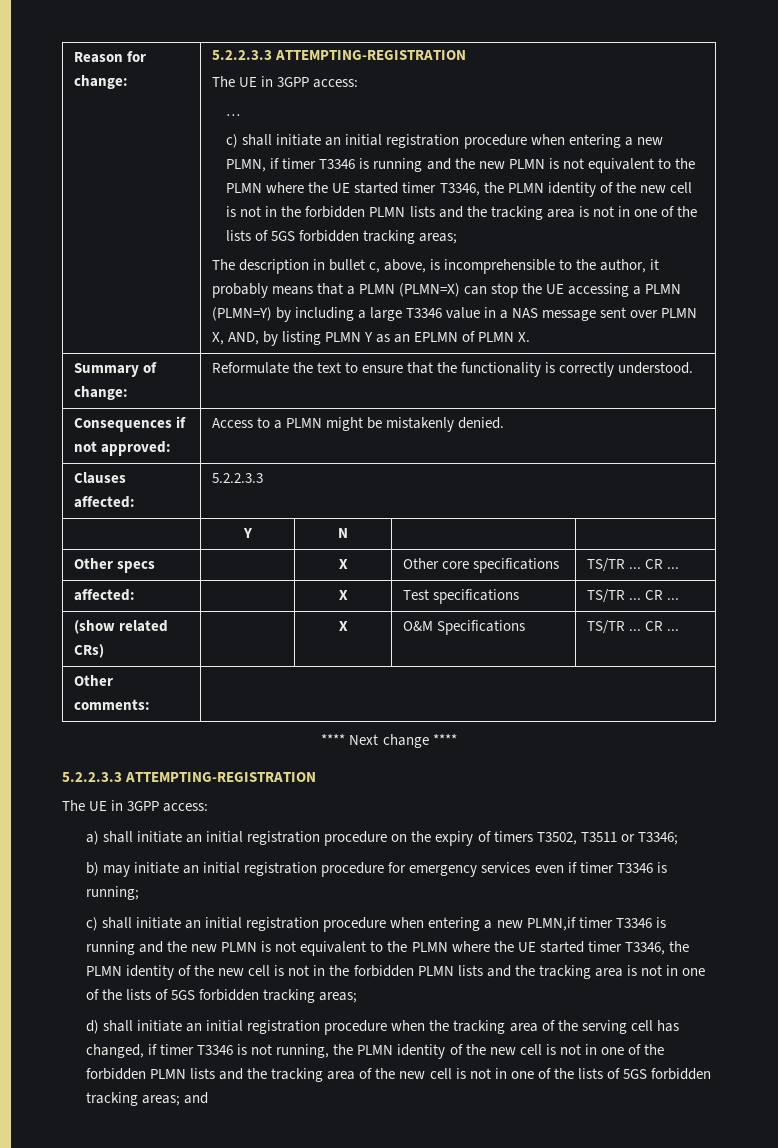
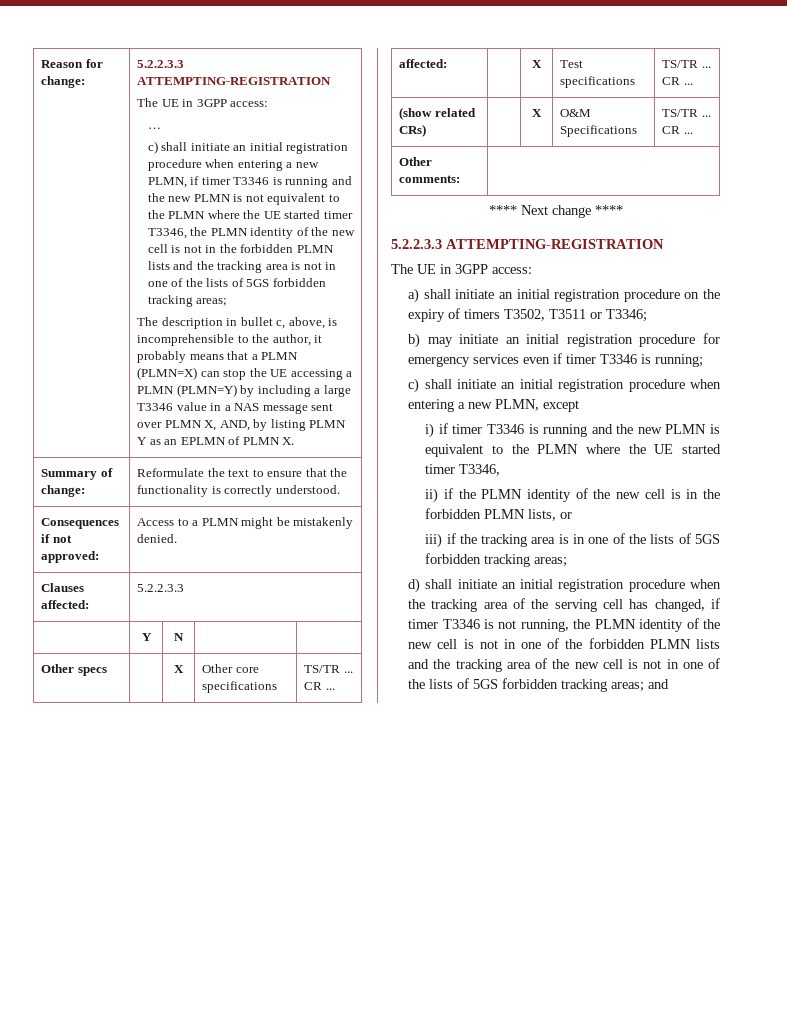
- c) shall initiate an initial registration procedure when entering a new PLMN,if timer T3346 is running and the new PLMN is not equivalent to the PLMN where the UE started timer T3346, the PLMN identity of the new cell is not in the forbidden PLMN lists and the tracking area is not in one of the lists of 5GS forbidden tracking areas;
+ c) shall initiate an initial registration procedure when entering a new PLMN, except
+ i) if timer T3346 is running and the new PLMN is equivalent to the PLMN where the UE started timer T3346,
+ ii) if the PLMN identity of the new cell is in the forbidden PLMN lists, or
+ iii) if the tracking area is in one of the lists of 5GS forbidden tracking areas;

